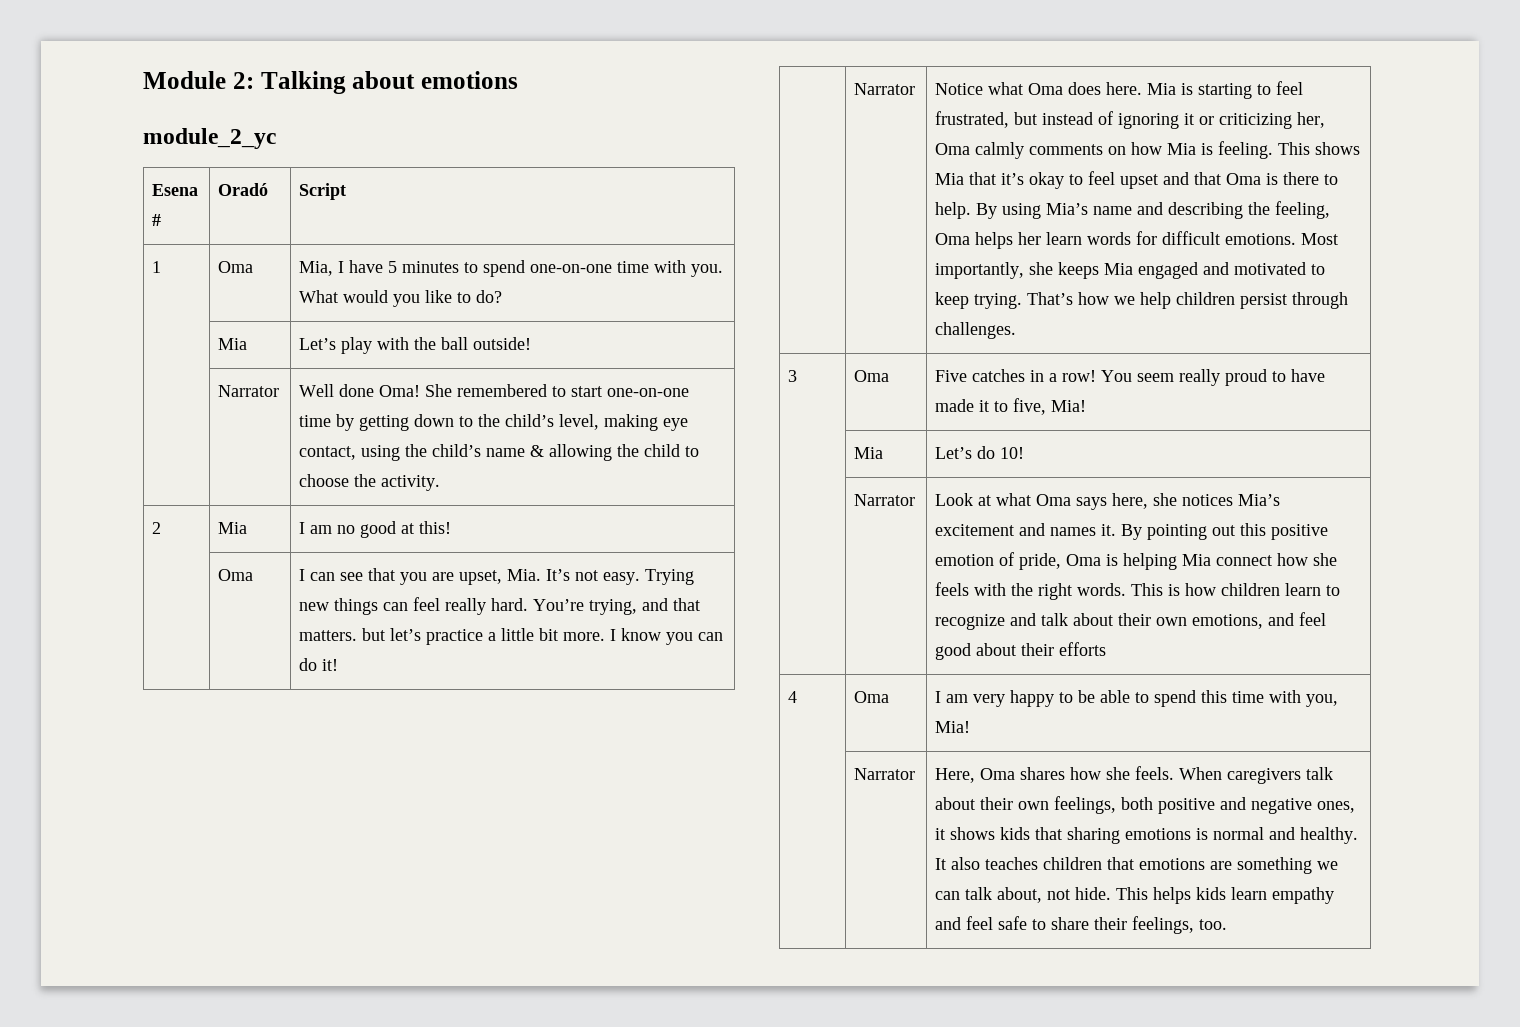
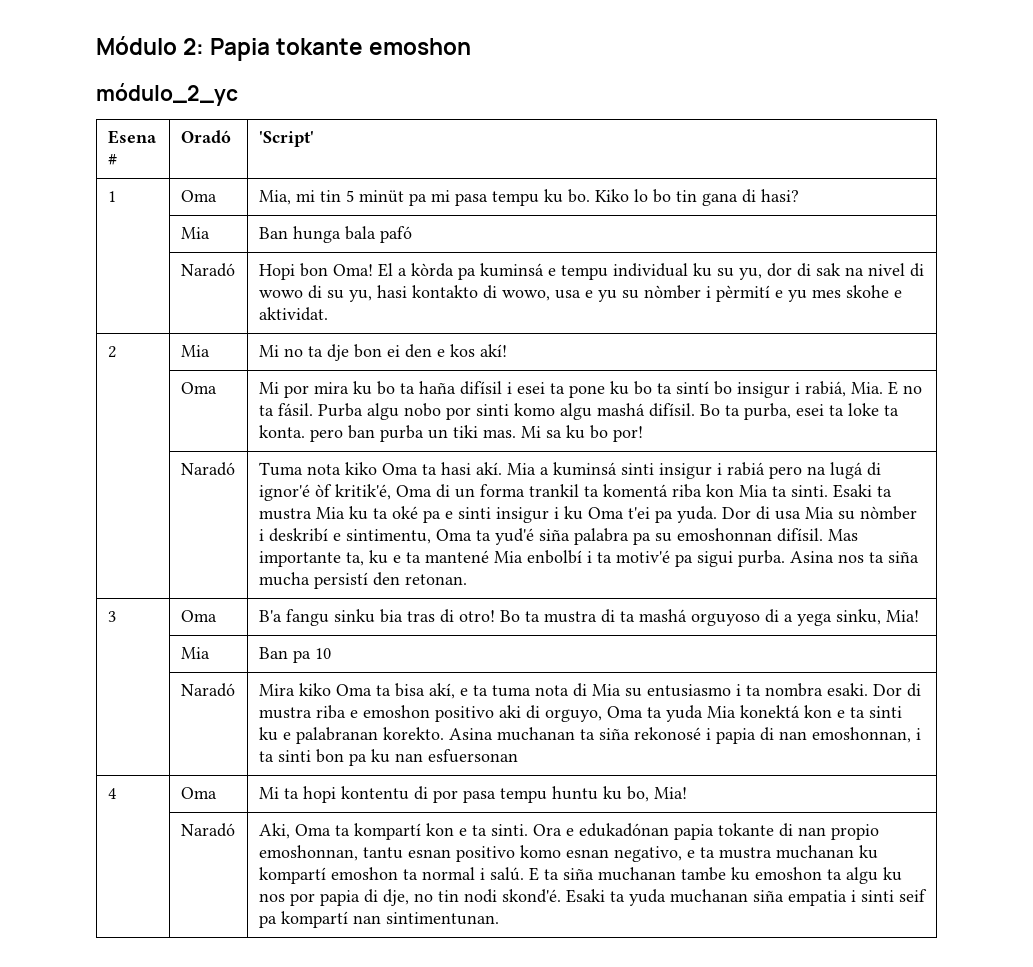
- Module 2: Talking about emotions
- module_2_yc
+ Módulo 2: Papia tokante emoshon
+ módulo_2_yc
- Esena # | Oradó | Script
+ Esena # | Oradó | 'Script'
- 1 | Oma | Mia, I have 5 minutes to spend one-on-one time with you. What would you like to do?
- | Mia | Let’s play with the ball outside!
- | Narrator | Well done Oma! She remembered to start one-on-one time by getting down to the child’s level, making eye contact, using the child’s name & allowing the child to choose the activity.
- 2 | Mia | I am no good at this!
- | Oma | I can see that you are upset, Mia. It’s not easy. Trying new things can feel really hard. You’re trying, and that matters. but let’s practice a little bit more. I know you can do it!
- | Narrator | Notice what Oma does here. Mia is starting to feel frustrated, but instead of ignoring it or criticizing her, Oma calmly comments on how Mia is feeling. This shows Mia that it’s okay to feel upset and that Oma is there to help. By using Mia’s name and describing the feeling, Oma helps her learn words for difficult emotions. Most importantly, she keeps Mia engaged and motivated to keep trying. That’s how we help children persist through challenges.
- 3 | Oma | Five catches in a row! You seem really proud to have made it to five, Mia!
- | Mia | Let’s do 10!
- | Narrator | Look at what Oma says here, she notices Mia’s excitement and names it. By pointing out this positive emotion of pride, Oma is helping Mia connect how she feels with the right words. This is how children learn to recognize and talk about their own emotions, and feel good about their efforts
- 4 | Oma | I am very happy to be able to spend this time with you, Mia!
- | Narrator | Here, Oma shares how she feels. When caregivers talk about their own feelings, both positive and negative ones, it shows kids that sharing emotions is normal and healthy. It also teaches children that emotions are something we can talk about, not hide. This helps kids learn empathy and feel safe to share their feelings, too.
+ 1 | Oma | Mia, mi tin 5 minüt pa mi pasa tempu ku bo. Kiko lo bo tin gana di hasi?
+ | Mia | Ban hunga bala pafó
+ | Naradó | Hopi bon Oma! El a kòrda pa kuminsá e tempu individual ku su yu, dor di sak na nivel di wowo di su yu, hasi kontakto di wowo, usa e yu su nòmber i pèrmití e yu mes skohe e aktividat.
+ 2 | Mia | Mi no ta dje bon ei den e kos akí!
+ | Oma | Mi por mira ku bo ta haña difísil i esei ta pone ku bo ta sintí bo insigur i rabiá, Mia. E no ta fásil. Purba algu nobo por sinti komo algu mashá difísil. Bo ta purba, esei ta loke ta konta. pero ban purba un tiki mas. Mi sa ku bo por!
+ | Naradó | Tuma nota kiko Oma ta hasi akí. Mia a kuminsá sinti insigur i rabiá pero na lugá di ignor'é òf kritik'é, Oma di un forma trankil ta komentá riba kon Mia ta sinti. Esaki ta mustra Mia ku ta oké pa e sinti insigur i ku Oma t'ei pa yuda. Dor di usa Mia su nòmber i deskribí e sintimentu, Oma ta yud'é siña palabra pa su emoshonnan difísil. Mas importante ta, ku e ta mantené Mia enbolbí i ta motiv'é pa sigui purba. Asina nos ta siña mucha persistí den retonan.
+ 3 | Oma | B'a fangu sinku bia tras di otro! Bo ta mustra di ta mashá orguyoso di a yega sinku, Mia!
+ | Mia | Ban pa 10
+ | Naradó | Mira kiko Oma ta bisa akí, e ta tuma nota di Mia su entusiasmo i ta nombra esaki. Dor di mustra riba e emoshon positivo aki di orguyo, Oma ta yuda Mia konektá kon e ta sinti ku e palabranan korekto. Asina muchanan ta siña rekonosé i papia di nan emoshonnan, i ta sinti bon pa ku nan esfuersonan
+ 4 | Oma | Mi ta hopi kontentu di por pasa tempu huntu ku bo, Mia!
+ | Naradó | Aki, Oma ta kompartí kon e ta sinti. Ora e edukadónan papia tokante di nan propio emoshonnan, tantu esnan positivo komo esnan negativo, e ta mustra muchanan ku kompartí emoshon ta normal i salú. E ta siña muchanan tambe ku emoshon ta algu ku nos por papia di dje, no tin nodi skond'é. Esaki ta yuda muchanan siña empatia i sinti seif pa kompartí nan sintimentunan.

